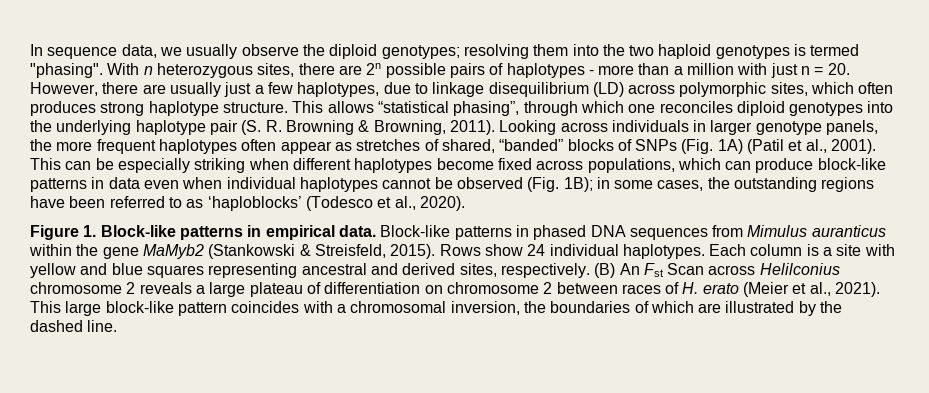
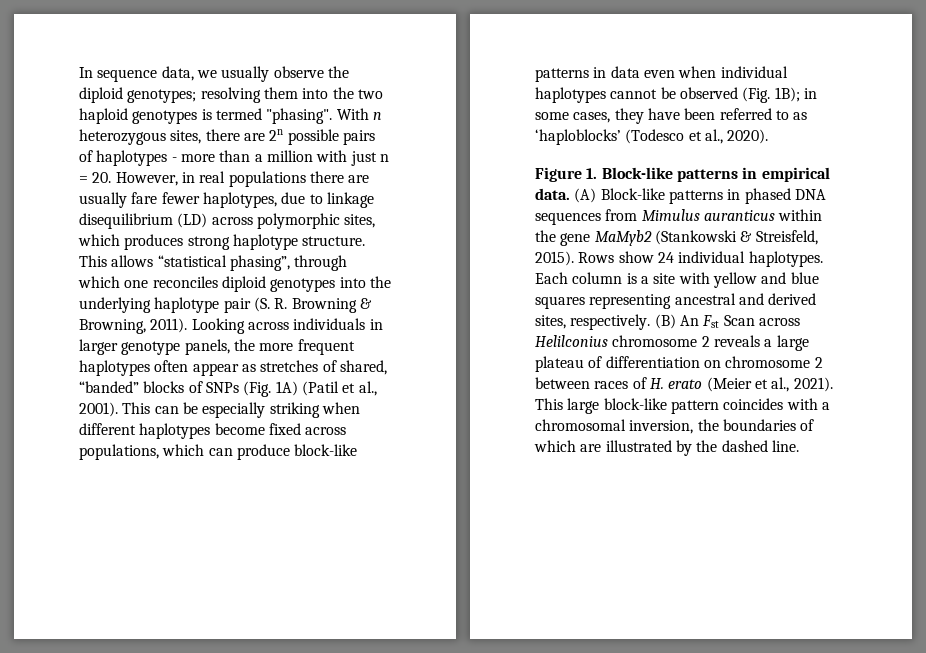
- With n heterozygous sites, there are 2n possible pairs of haplotypes - more than a million with just n = 20. However, there are usually just a few haplotypes, due to linkage disequilibrium (LD) across polymorphic sites, which often produces strong haplotype structure.
+ With n heterozygous sites, there are 2n possible pairs of haplotypes - more than a million with just n = 20. However, in real populations there are usually fare fewer haplotypes, due to linkage disequilibrium (LD) across polymorphic sites, which produces strong haplotype structure.
- This can be especially striking when different haplotypes become fixed across populations, which can produce block-like patterns in data even when individual haplotypes cannot be observed (Fig. 1B); in some cases, the outstanding regions have been referred to as ‘haploblocks’ (Todesco et al., 2020).
+ This can be especially striking when different haplotypes become fixed across populations, which can produce block-like patterns in data even when individual haplotypes cannot be observed (Fig. 1B); in some cases, they have been referred to as ‘haploblocks’ (Todesco et al., 2020).
- Block-like patterns in phased DNA sequences from Mimulus auranticus within the gene MaMyb2 (Stankowski & Streisfeld, 2015).
+ (A) Block-like patterns in phased DNA sequences from Mimulus auranticus within the gene MaMyb2 (Stankowski & Streisfeld, 2015).

